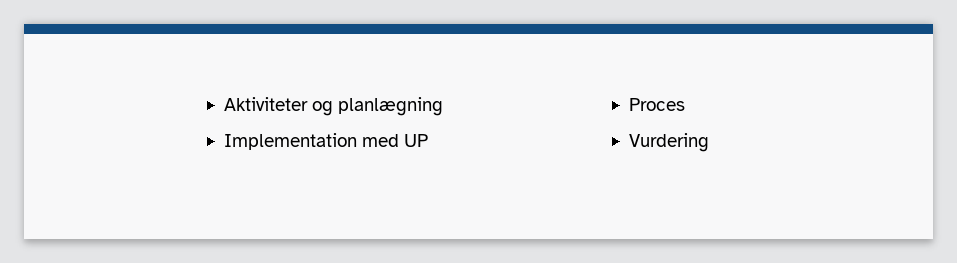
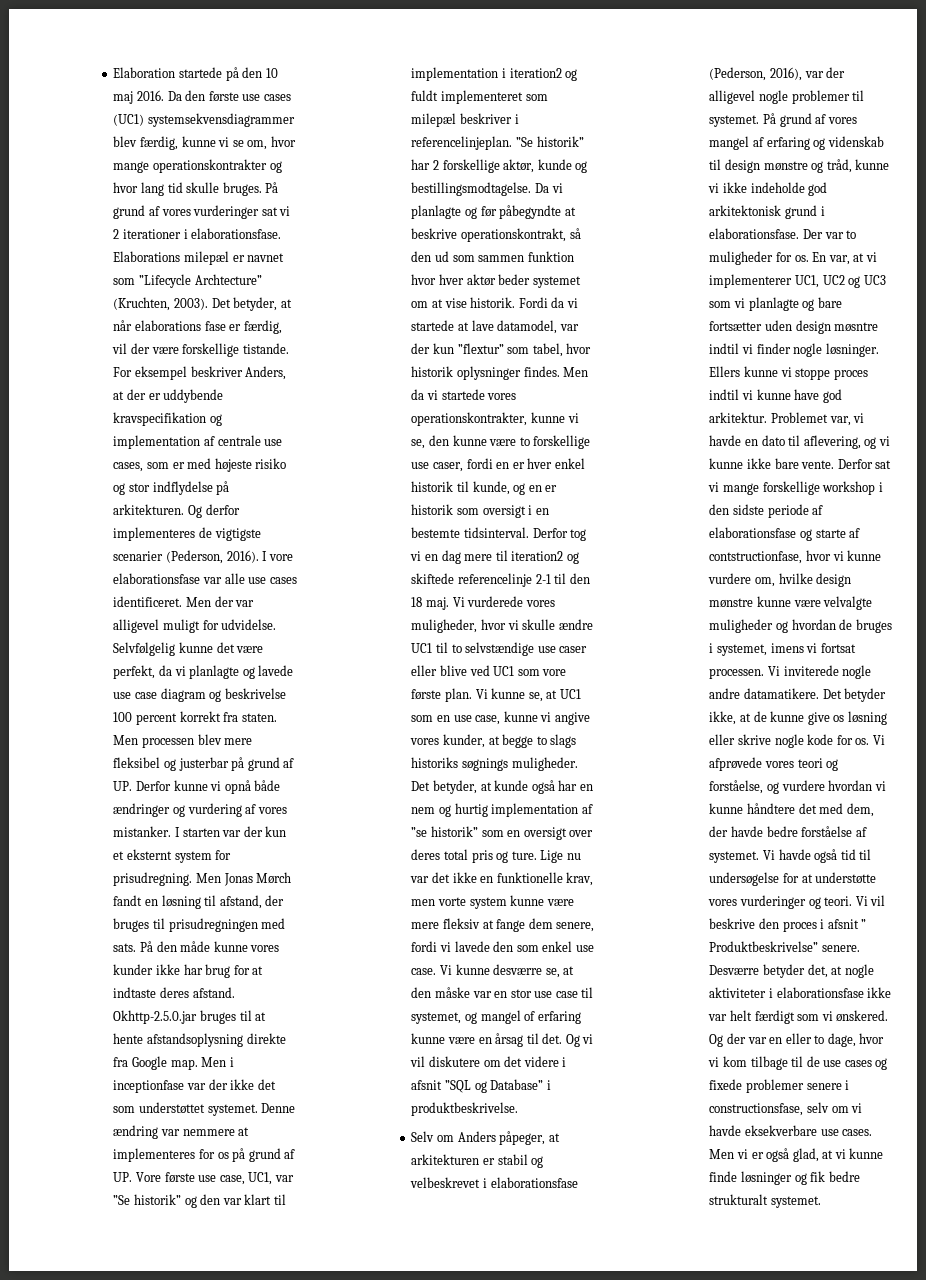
- Aktiviteter og planlægning
- Implementation med UP
- Proces
- Vurdering
+ Elaboration startede på den 10 maj 2016. Da den første use cases (UC1) systemsekvensdiagrammer blev færdig, kunne vi se om, hvor mange operationskontrakter og hvor lang tid skulle bruges. På grund af vores vurderinger sat vi 2 iterationer i elaborationsfase. Elaborations milepæl er navnet som ”Lifecycle Archtecture” (Kruchten, 2003). Det betyder, at når elaborations fase er færdig, vil der være forskellige tistande. For eksempel beskriver Anders, at der er uddybende kravspecifikation og implementation af centrale use cases, som er med højeste risiko og stor indflydelse på arkitekturen. Og derfor implementeres de vigtigste scenarier (Pederson, 2016). I vore elaborationsfase var alle use cases identificeret. Men der var alligevel muligt for udvidelse. Selvfølgelig kunne det være perfekt, da vi planlagte og lavede use case diagram og beskrivelse 100 percent korrekt fra staten. Men processen blev mere fleksibel og justerbar på grund af UP. Derfor kunne vi opnå både ændringer og vurdering af vores mistanker. I starten var der kun et eksternt system for prisudregning. Men Jonas Mørch fandt en løsning til afstand, der bruges til prisudregningen med sats. På den måde kunne vores kunder ikke har brug for at indtaste deres afstand. Okhttp-2.5.0.jar bruges til at hente afstandsoplysning direkte fra Google map. Men i inceptionfase var der ikke det som understøttet systemet. Denne ændring var nemmere at implementeres for os på grund af UP. Vore første use case, UC1, var ”Se historik” og den var klart til implementation i iteration2 og fuldt implementeret som milepæl beskriver i referencelinjeplan. ”Se historik” har 2 forskellige aktør, kunde og bestillingsmodtagelse. Da vi planlagte og før påbegyndte at beskrive operationskontrakt, så den ud som sammen funktion hvor hver aktør beder systemet om at vise historik. Fordi da vi startede at lave datamodel, var der kun ”flextur” som tabel, hvor historik oplysninger findes. Men da vi startede vores operationskontrakter, kunne vi se, den kunne være to forskellige use caser, fordi en er hver enkel historik til kunde, og en er historik som oversigt i en bestemte tidsinterval. Derfor tog vi en dag mere til iteration2 og skiftede referencelinje 2-1 til den 18 maj. Vi vurderede vores muligheder, hvor vi skulle ændre UC1 til to selvstændige use caser eller blive ved UC1 som vore første plan. Vi kunne se, at UC1 som en use case, kunne vi angive vores kunder, at begge to slags historiks søgnings muligheder. Det betyder, at kunde også har en nem og hurtig implementation af ”se historik” som en oversigt over deres total pris og ture. Lige nu var det ikke en funktionelle krav, men vorte system kunne være mere fleksiv at fange dem senere, fordi vi lavede den som enkel use case. Vi kunne desværre se, at den måske var en stor use case til systemet, og mangel of erfaring kunne være en årsag til det. Og vi vil diskutere om det videre i afsnit ”SQL og Database” i produktbeskrivelse.
+ Selv om Anders påpeger, at arkitekturen er stabil og velbeskrevet i elaborationsfase (Pederson, 2016), var der alligevel nogle problemer til systemet. På grund af vores mangel af erfaring og videnskab til design mønstre og tråd, kunne vi ikke indeholde god arkitektonisk grund i elaborationsfase. Der var to muligheder for os. En var, at vi implementerer UC1, UC2 og UC3 som vi planlagte og bare fortsætter uden design møsntre indtil vi finder nogle løsninger. Ellers kunne vi stoppe proces indtil vi kunne have god arkitektur. Problemet var, vi havde en dato til aflevering, og vi kunne ikke bare vente. Derfor sat vi mange forskellige workshop i den sidste periode af elaborationsfase og starte af contstructionfase, hvor vi kunne vurdere om, hvilke design mønstre kunne være velvalgte muligheder og hvordan de bruges i systemet, imens vi fortsat processen. Vi inviterede nogle andre datamatikere. Det betyder ikke, at de kunne give os løsning eller skrive nogle kode for os. Vi afprøvede vores teori og forståelse, og vurdere hvordan vi kunne håndtere det med dem, der havde bedre forståelse af systemet. Vi havde også tid til undersøgelse for at understøtte vores vurderinger og teori. Vi vil beskrive den proces i afsnit ” Produktbeskrivelse” senere. Desværre betyder det, at nogle aktiviteter i elaborationsfase ikke var helt færdigt som vi ønskered. Og der var en eller to dage, hvor vi kom tilbage til de use cases og fixede problemer senere i constructionsfase, selv om vi havde eksekverbare use cases. Men vi er også glad, at vi kunne finde løsninger og fik bedre strukturalt systemet.

